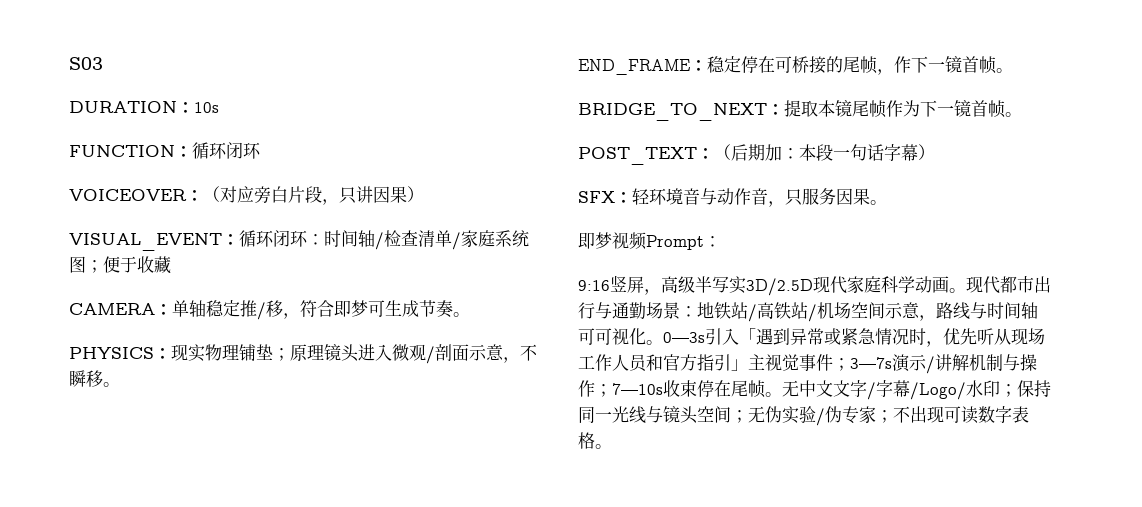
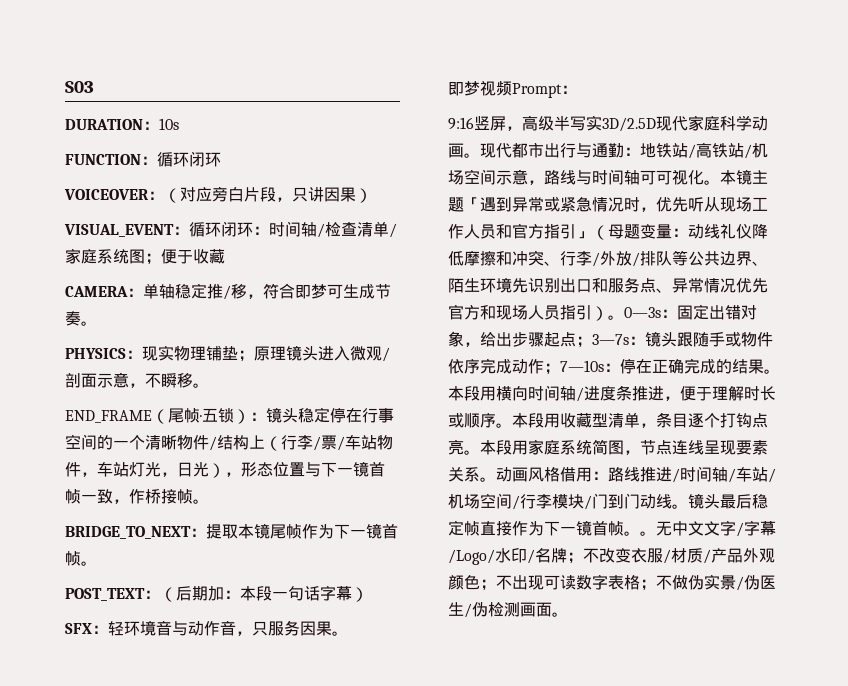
- END_FRAME：稳定停在可桥接的尾帧，作下一镜首帧。
+ END_FRAME（尾帧·五锁）：镜头稳定停在行事空间的一个清晰物件/结构上（行李/票/车站物件，车站灯光，日光），形态位置与下一镜首帧一致，作桥接帧。
- 现代都市出行与通勤场景：地铁站/高铁站/机场空间示意，路线与时间轴可可视化。
+ 现代都市出行与通勤：地铁站/高铁站/机场空间示意，路线与时间轴可可视化。
- 0—3s引入「遇到异常或紧急情况时，优先听从现场工作人员和官方指引」主视觉事件；3—7s演示/讲解机制与操作；7—10s收束停在尾帧。
+ 本镜主题「遇到异常或紧急情况时，优先听从现场工作人员和官方指引」（母题变量：动线礼仪降低摩擦和冲突、行李/外放/排队等公共边界、陌生环境先识别出口和服务点、异常情况优先官方和现场人员指引）。0—3s：固定出错对象，给出步骤起点；3—7s：镜头跟随手或物件依序完成动作；7—10s：停在正确完成的结果。本段用横向时间轴/进度条推进，便于理解时长或顺序。本段用收藏型清单，条目逐个打钩点亮。本段用家庭系统简图，节点连线呈现要素关系。动画风格借用：路线推进/时间轴/车站/机场空间/行李模块/门到门动线。镜头最后稳定帧直接作为下一镜首帧。。
- 无中文文字/字幕/Logo/水印；保持同一光线与镜头空间；无伪实验/伪专家；不出现可读数字表格。
+ 无中文文字/字幕/Logo/水印/名牌；不改变衣服/材质/产品外观颜色；不出现可读数字表格；不做伪实景/伪医生/伪检测画面。

